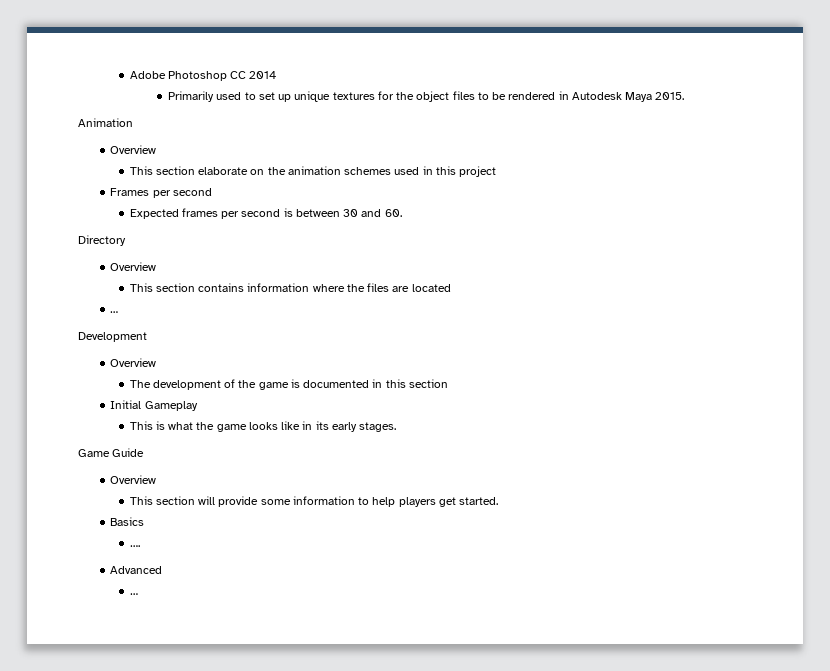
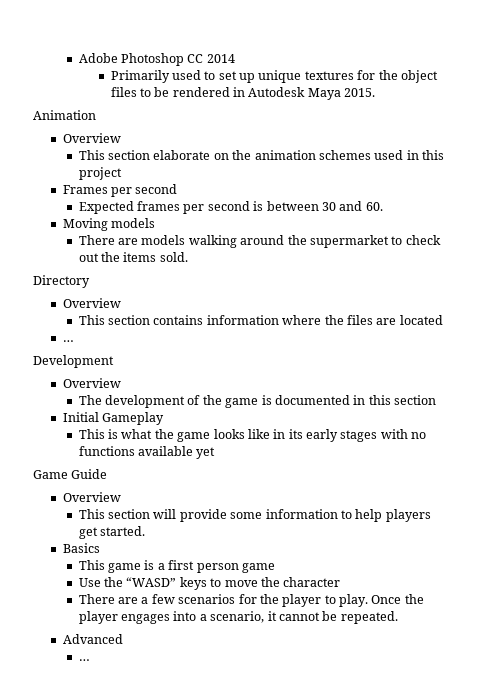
+ Moving models
+ There are models walking around the supermarket to check out the items sold.
- This is what the game looks like in its early stages.
+ This is what the game looks like in its early stages with no functions available yet
- ….
+ This game is a first person game
+ Use the “WASD” keys to move the character
+ There are a few scenarios for the player to play. Once the player engages into a scenario, it cannot be repeated.

